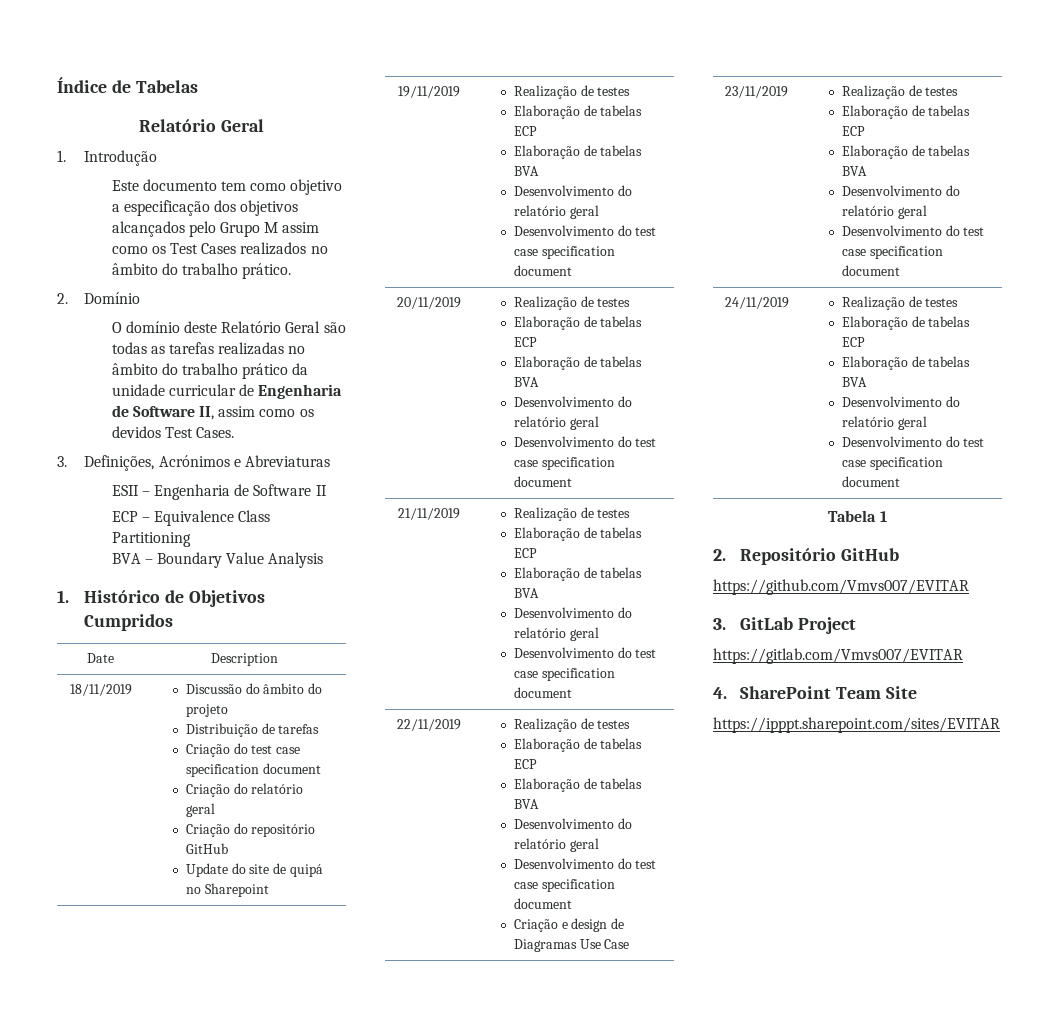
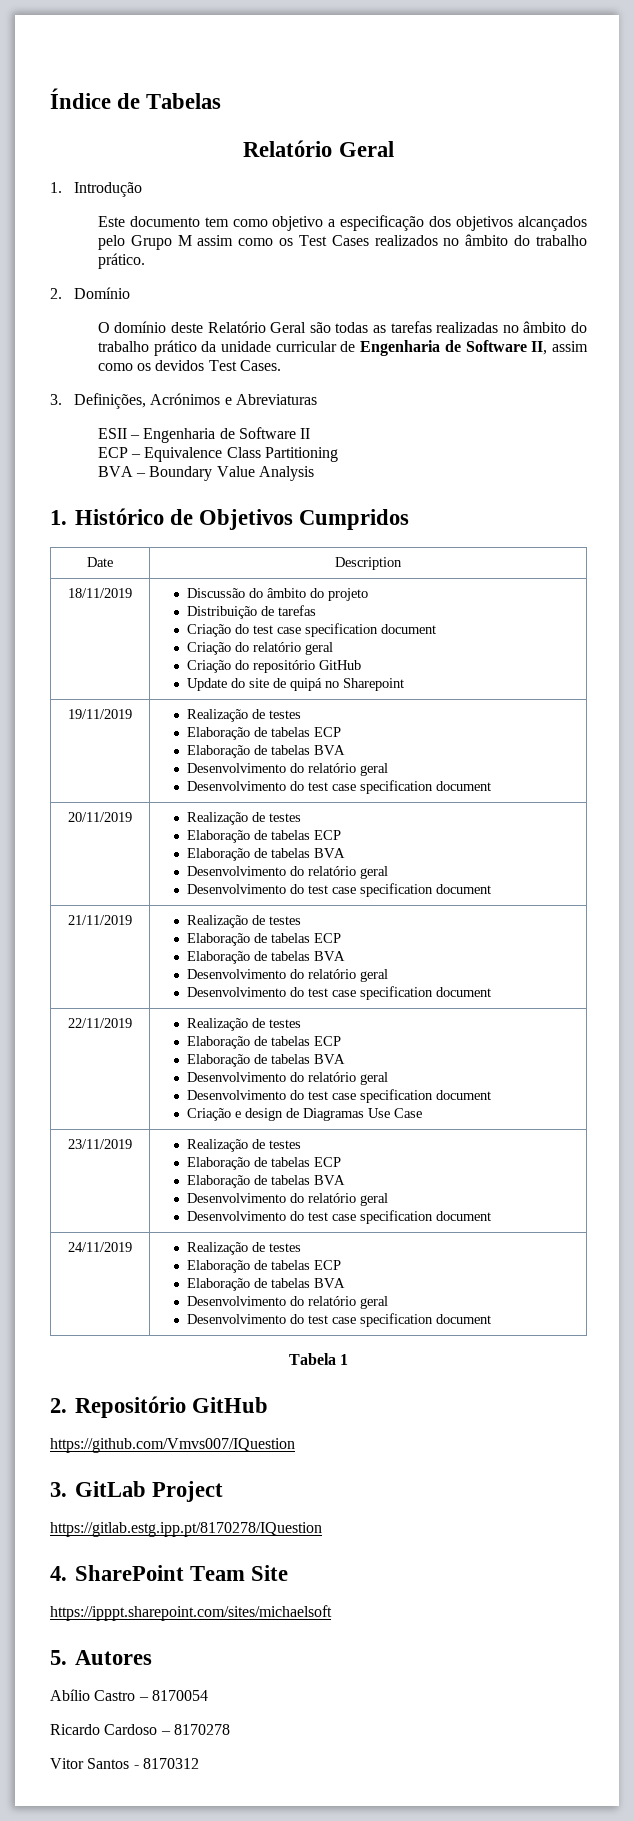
- https://github.com/Vmvs007/EVITAR
+ https://github.com/Vmvs007/IQuestion
- https://gitlab.com/Vmvs007/EVITAR
+ https://gitlab.estg.ipp.pt/8170278/IQuestion
- https://ipppt.sharepoint.com/sites/EVITAR
+ https://ipppt.sharepoint.com/sites/michaelsoft
+ 5. Autores
+ Abílio Castro – 8170054
+ Ricardo Cardoso – 8170278
+ Vitor Santos - 8170312

